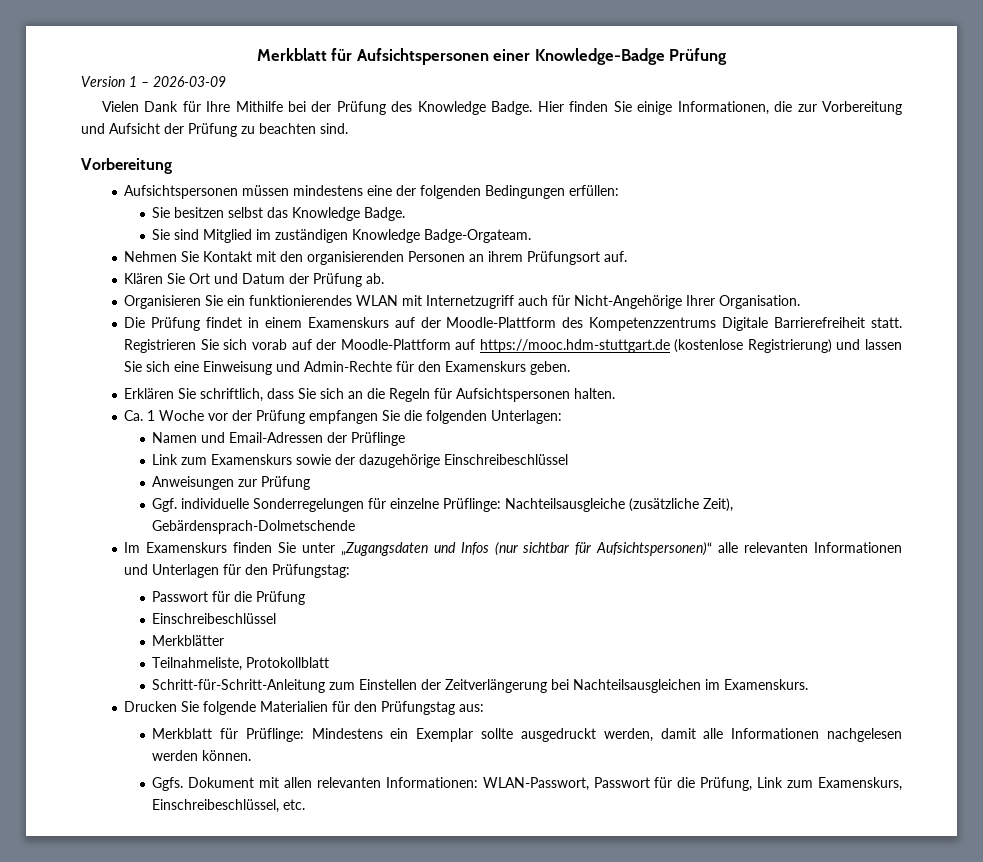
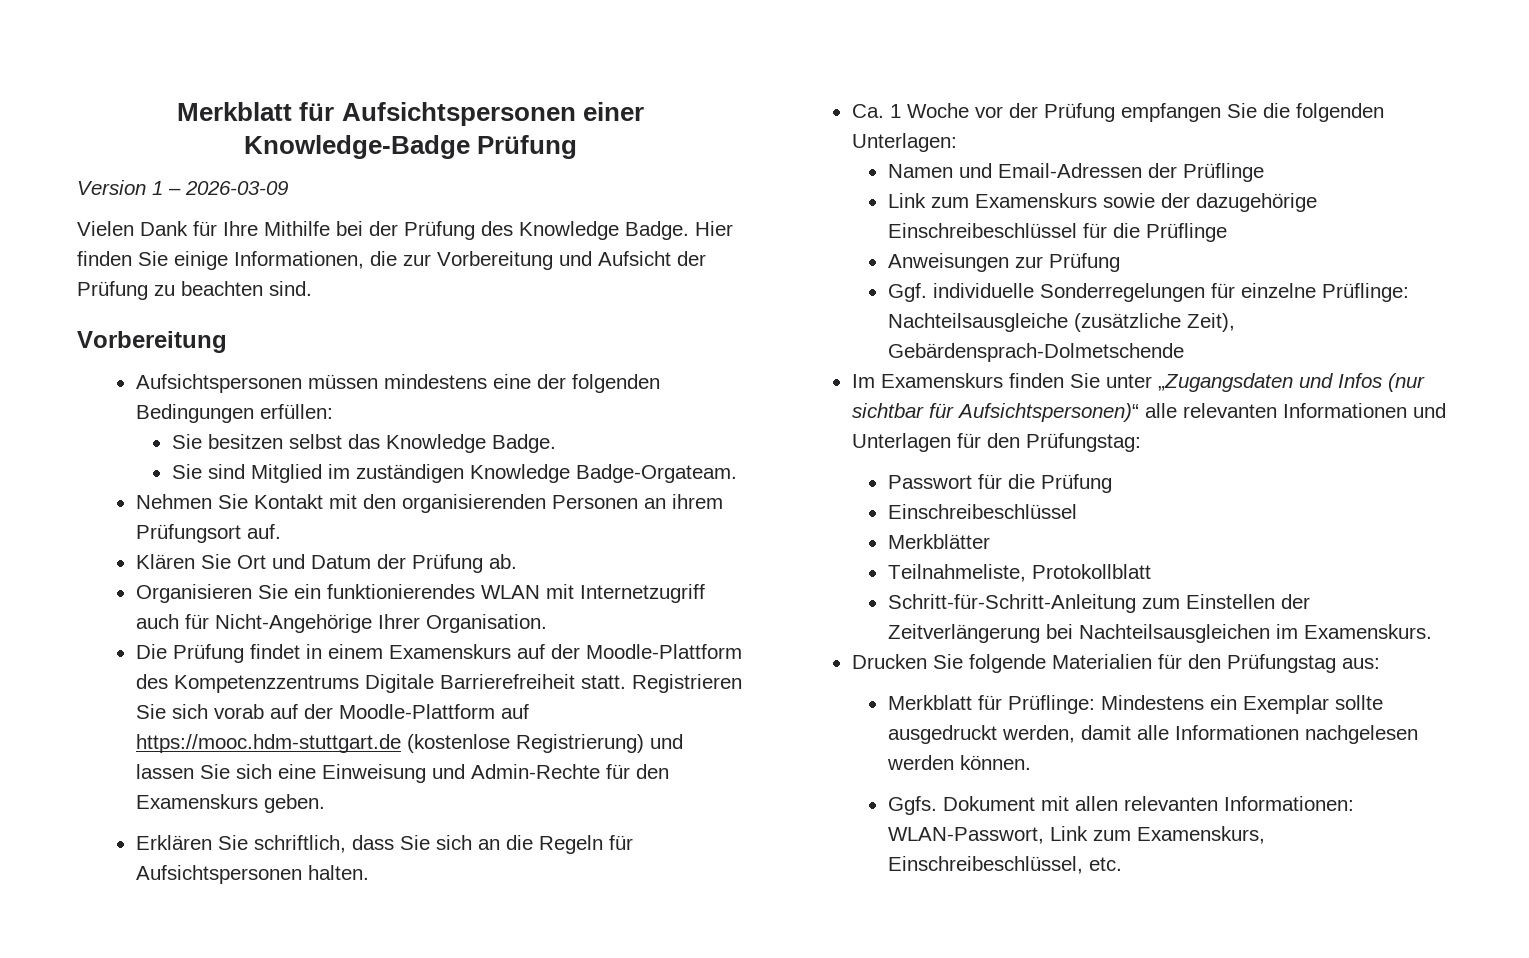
- Link zum Examenskurs sowie der dazugehörige Einschreibeschlüssel
+ Link zum Examenskurs sowie der dazugehörige Einschreibeschlüssel für die Prüflinge
- Dokument mit allen relevanten Informationen: WLAN-Passwort, Passwort für die Prüfung, Link zum Examenskurs, Einschreibeschlüssel, etc.
+ Dokument mit allen relevanten Informationen: WLAN-Passwort, Link zum Examenskurs, Einschreibeschlüssel, etc.

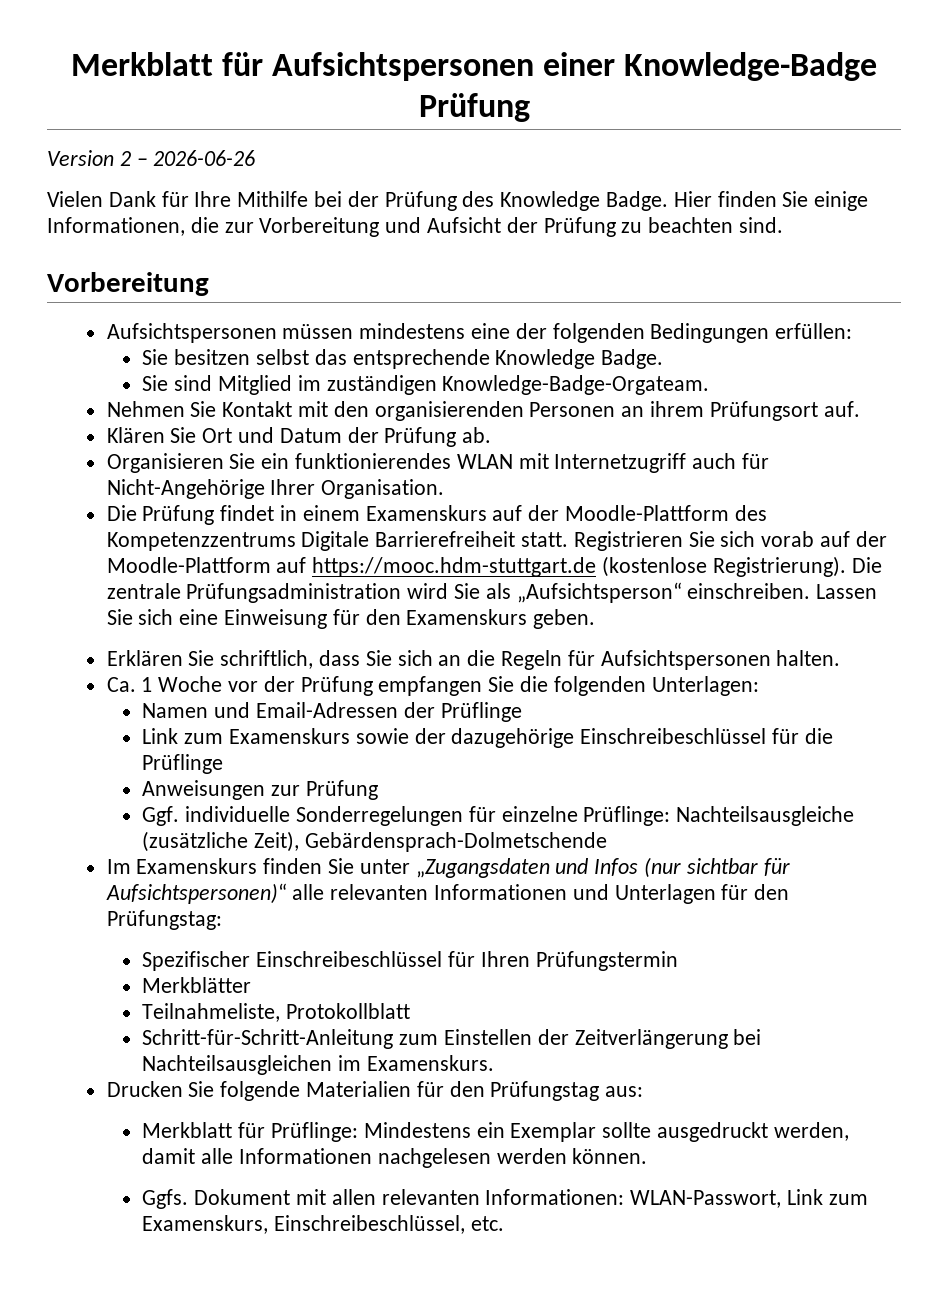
- Version 1 – 2026-03-09
+ Version 2 – 2026-06-26
- Sie besitzen selbst das Knowledge Badge.
+ Sie besitzen selbst das entsprechende Knowledge Badge.
- Sie sind Mitglied im zuständigen Knowledge Badge-Orgateam.
+ Sie sind Mitglied im zuständigen Knowledge-Badge-Orgateam.
- Registrieren Sie sich vorab auf der Moodle-Plattform auf https://mooc.hdm-stuttgart.de (kostenlose Registrierung) und lassen Sie sich eine Einweisung und Admin-Rechte für den Examenskurs geben.
+ Registrieren Sie sich vorab auf der Moodle-Plattform auf https://mooc.hdm-stuttgart.de (kostenlose Registrierung). Die zentrale Prüfungsadministration wird Sie als „Aufsichtsperson“ einschreiben. Lassen Sie sich eine Einweisung für den Examenskurs geben.
- Passwort für die Prüfung
- Einschreibeschlüssel
+ Spezifischer Einschreibeschlüssel für Ihren Prüfungstermin

